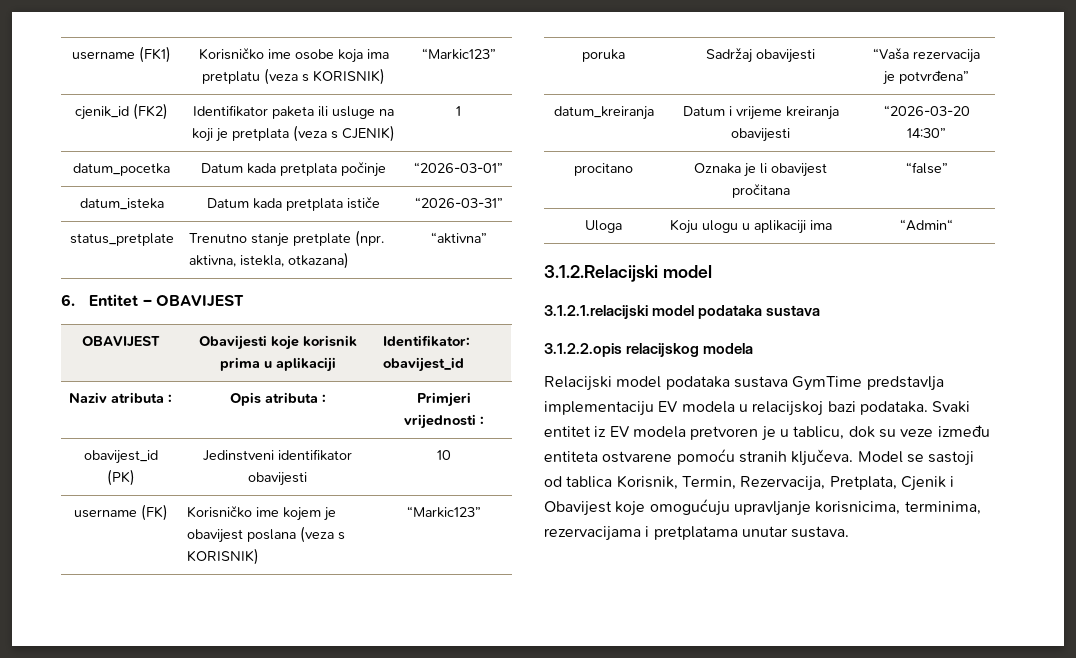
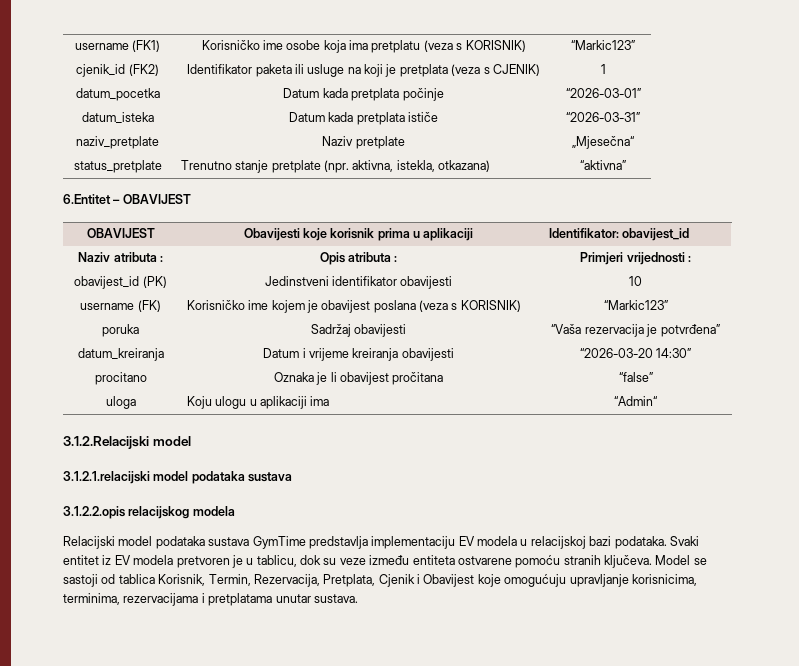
+ naziv_pretplate | Naziv pretplate | „Mjesečna“
- 6. Entitet – OBAVIJEST
+ 6.Entitet – OBAVIJEST
- Uloga | Koju ulogu u aplikaciji ima | “Admin“
+ uloga | Koju ulogu u aplikaciji ima | “Admin“

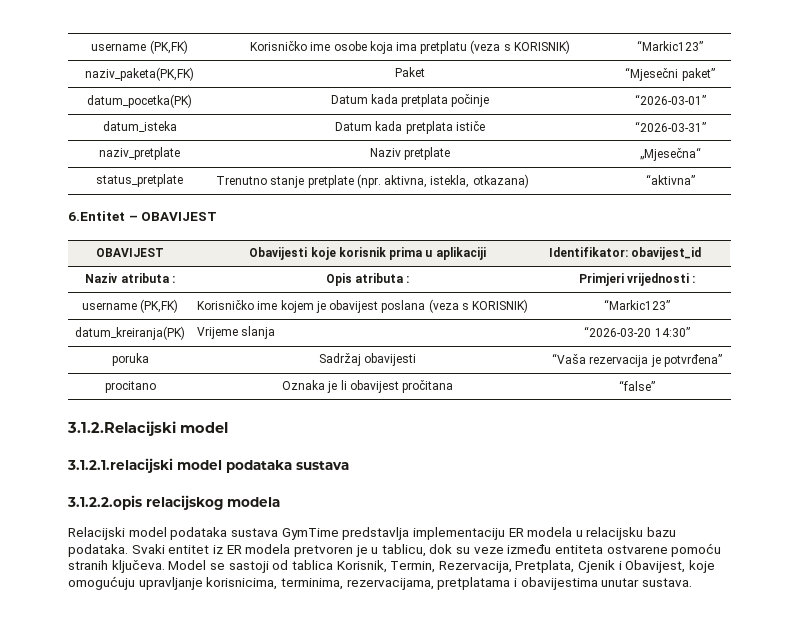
- username (FK1) | Korisničko ime osobe koja ima pretplatu (veza s KORISNIK) | “Markic123”
+ username (PK,FK) | Korisničko ime osobe koja ima pretplatu (veza s KORISNIK) | “Markic123”
- cjenik_id (FK2) | Identifikator paketa ili usluge na koji je pretplata (veza s CJENIK) | 1
- datum_pocetka | Datum kada pretplata počinje | “2026-03-01”
+ naziv_paketa(PK,FK) | Paket | “Mjesečni paket”
+ datum_pocetka(PK) | Datum kada pretplata počinje | “2026-03-01”
- obavijest_id (PK) | Jedinstveni identifikator obavijesti | 10
- username (FK) | Korisničko ime kojem je obavijest poslana (veza s KORISNIK) | “Markic123”
+ username (PK,FK) | Korisničko ime kojem je obavijest poslana (veza s KORISNIK) | “Markic123”
+ datum_kreiranja(PK) | Vrijeme slanja | “2026-03-20 14:30”
- datum_kreiranja | Datum i vrijeme kreiranja obavijesti | “2026-03-20 14:30”
- uloga | Koju ulogu u aplikaciji ima | “Admin“
- Relacijski model podataka sustava GymTime predstavlja implementaciju EV modela u relacijskoj bazi podataka.
+ Relacijski model podataka sustava GymTime predstavlja implementaciju ER modela u relacijsku bazu podataka.
- Svaki entitet iz EV modela pretvoren je u tablicu, dok su veze između entiteta ostvarene pomoću stranih ključeva.
+ Svaki entitet iz ER modela pretvoren je u tablicu, dok su veze između entiteta ostvarene pomoću stranih ključeva.
- Model se sastoji od tablica Korisnik, Termin, Rezervacija, Pretplata, Cjenik i Obavijest koje omogućuju upravljanje korisnicima, terminima, rezervacijama i pretplatama unutar sustava.
+ Model se sastoji od tablica Korisnik, Termin, Rezervacija, Pretplata, Cjenik i Obavijest, koje omogućuju upravljanje korisnicima, terminima, rezervacijama, pretplatama i obavijestima unutar sustava.

